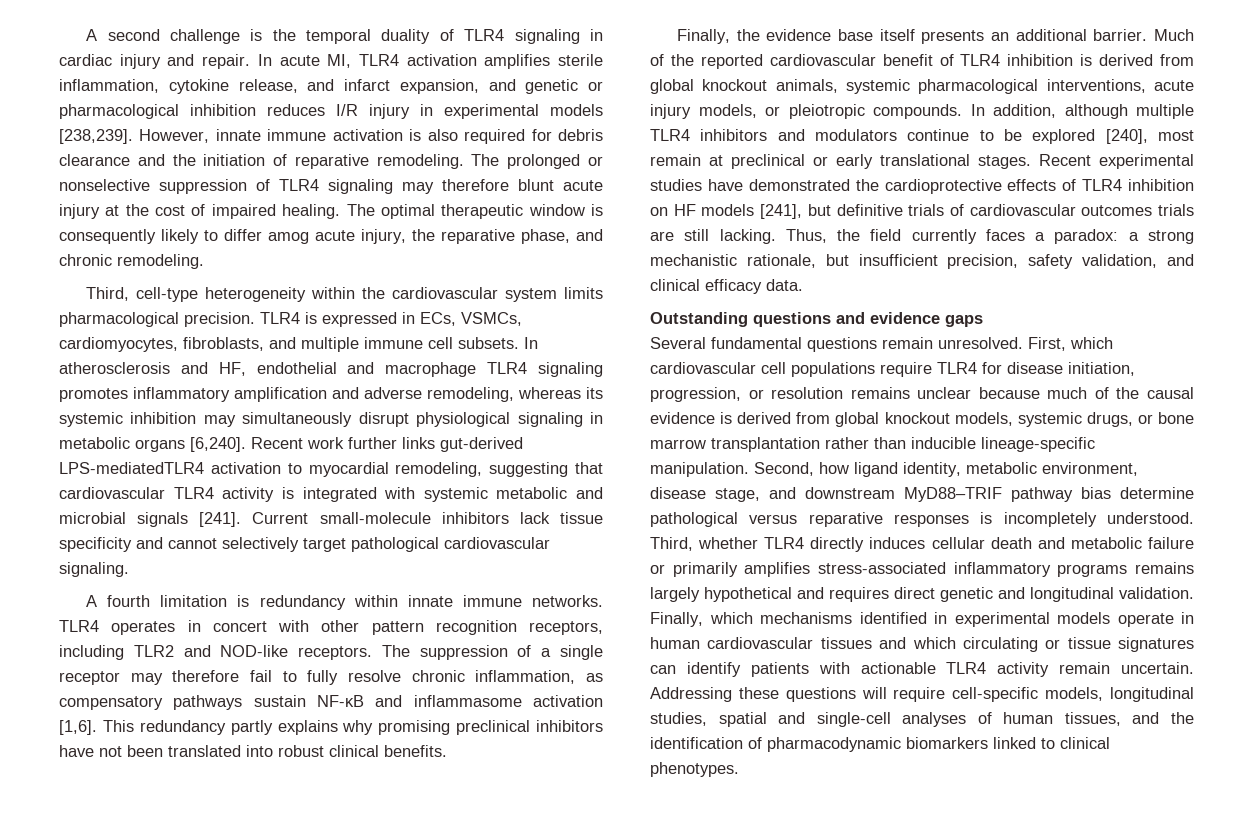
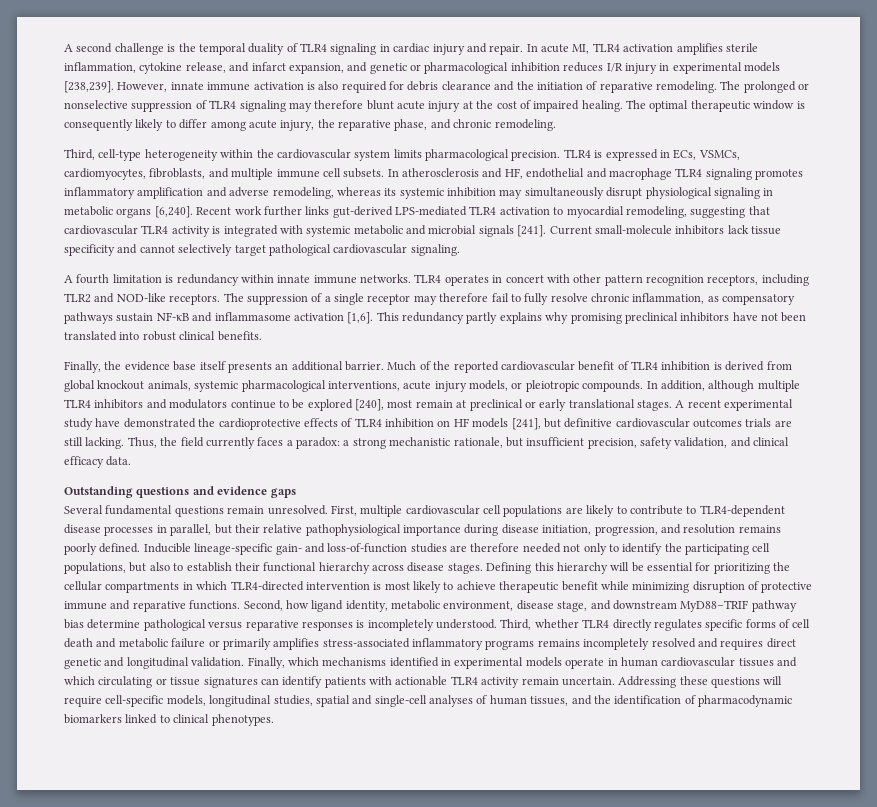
- The optimal therapeutic window is consequently likely to differ amog acute injury, the reparative phase, and chronic remodeling.
+ The optimal therapeutic window is consequently likely to differ among acute injury, the reparative phase, and chronic remodeling.
- Recent work further links gut-derived LPS-mediatedTLR4 activation to myocardial remodeling, suggesting that cardiovascular TLR4 activity is integrated with systemic metabolic and microbial signals [241].
+ Recent work further links gut-derived LPS-mediated TLR4 activation to myocardial remodeling, suggesting that cardiovascular TLR4 activity is integrated with systemic metabolic and microbial signals [241].
- Recent experimental studies have demonstrated the cardioprotective effects of TLR4 inhibition on HF models [241], but definitive trials of cardiovascular outcomes trials are still lacking.
+ A recent experimental study have demonstrated the cardioprotective effects of TLR4 inhibition on HF models [241], but definitive cardiovascular outcomes trials are still lacking.
- First, which cardiovascular cell populations require TLR4 for disease initiation, progression, or resolution remains unclear because much of the causal evidence is derived from global knockout models, systemic drugs, or bone marrow transplantation rather than inducible lineage-specific manipulation.
+ First, multiple cardiovascular cell populations are likely to contribute to TLR4-dependent disease processes in parallel, but their relative pathophysiological importance during disease initiation, progression, and resolution remains poorly defined. Inducible lineage-specific gain- and loss-of-function studies are therefore needed not only to identify the participating cell populations, but also to establish their functional hierarchy across disease stages. Defining this hierarchy will be essential for prioritizing the cellular compartments in which TLR4-directed intervention is most likely to achieve therapeutic benefit while minimizing disruption of protective immune and reparative functions.
- Third, whether TLR4 directly induces cellular death and metabolic failure or primarily amplifies stress-associated inflammatory programs remains largely hypothetical and requires direct genetic and longitudinal validation.
+ Third, whether TLR4 directly regulates specific forms of cell death and metabolic failure or primarily amplifies stress-associated inflammatory programs remains incompletely resolved and requires direct genetic and longitudinal validation.

